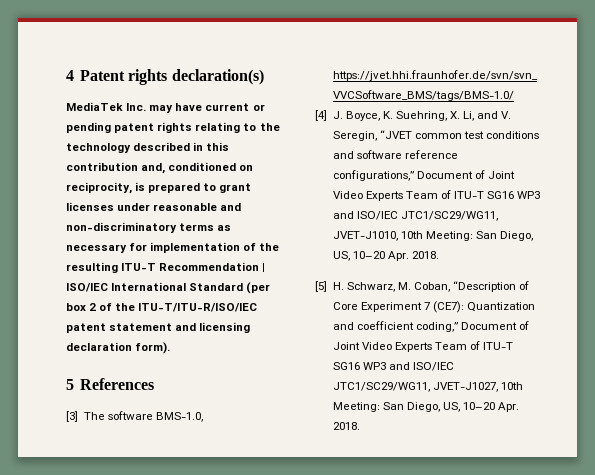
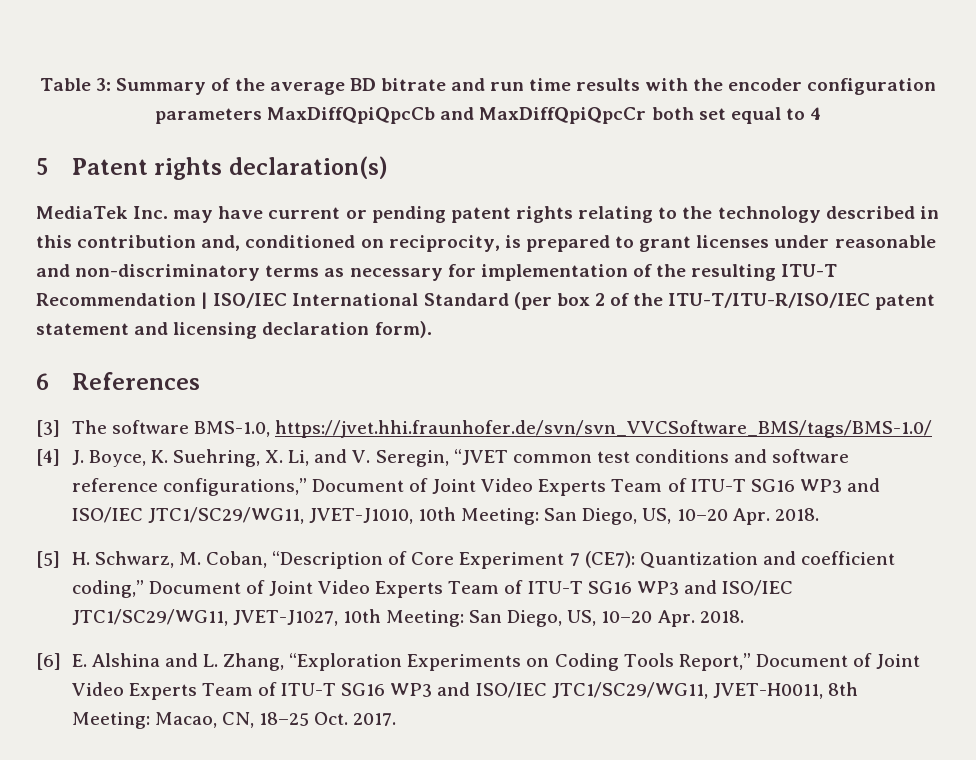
- 4 Patent rights declaration(s)
+ Table 3: Summary of the average BD bitrate and run time results with the encoder configuration parameters MaxDiffQpiQpcCb and MaxDiffQpiQpcCr both set equal to 4
+ 5 Patent rights declaration(s)
- 5 References
+ 6 References
+ [6] E. Alshina and L. Zhang, “Exploration Experiments on Coding Tools Report,” Document of Joint Video Experts Team of ITU-T SG16 WP3 and ISO/IEC JTC1/SC29/WG11, JVET-H0011, 8th Meeting: Macao, CN, 18–25 Oct. 2017.

